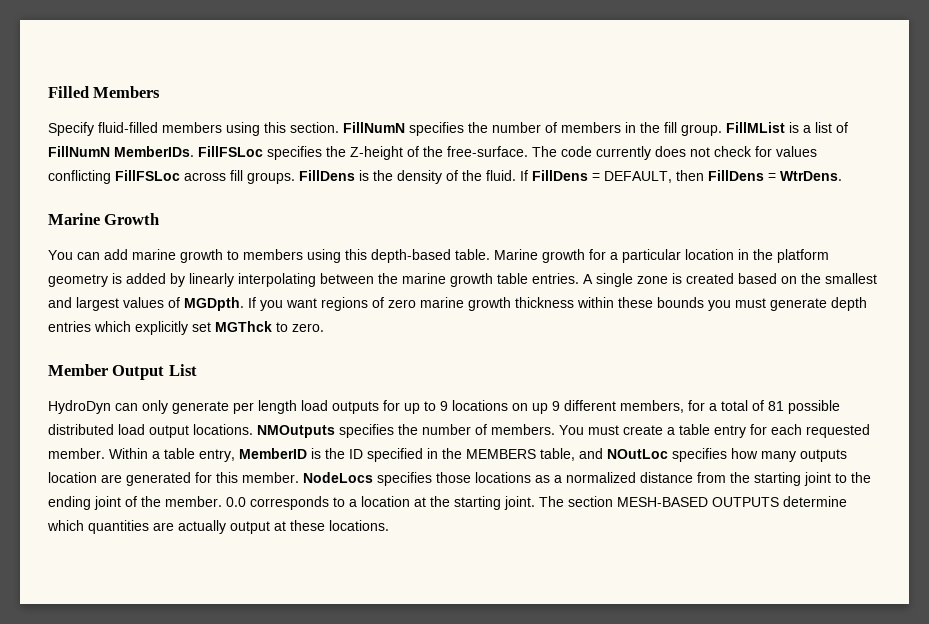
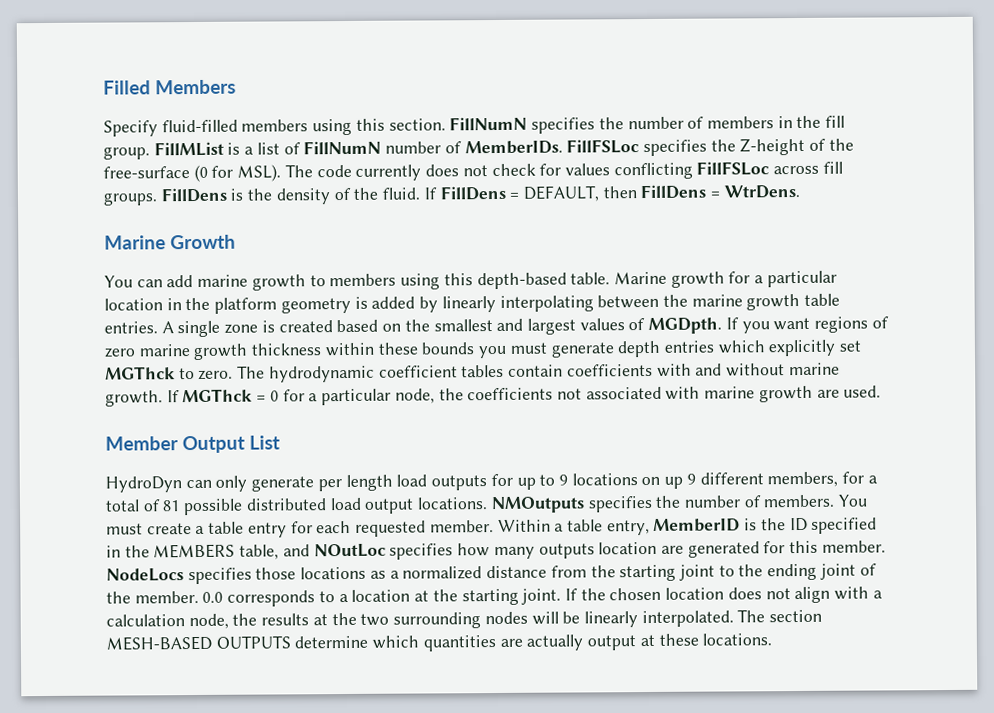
- FillMList is a list of FillNumN MemberIDs.
+ FillMList is a list of FillNumN number of MemberIDs.
- FillFSLoc specifies the Z-height of the free-surface.
+ FillFSLoc specifies the Z-height of the free-surface (0 for MSL).
+ The hydrodynamic coefficient tables contain coefficients with and without marine growth. If MGThck = 0 for a particular node, the coefficients not associated with marine growth are used.
+ If the chosen location does not align with a calculation node, the results at the two surrounding nodes will be linearly interpolated.

